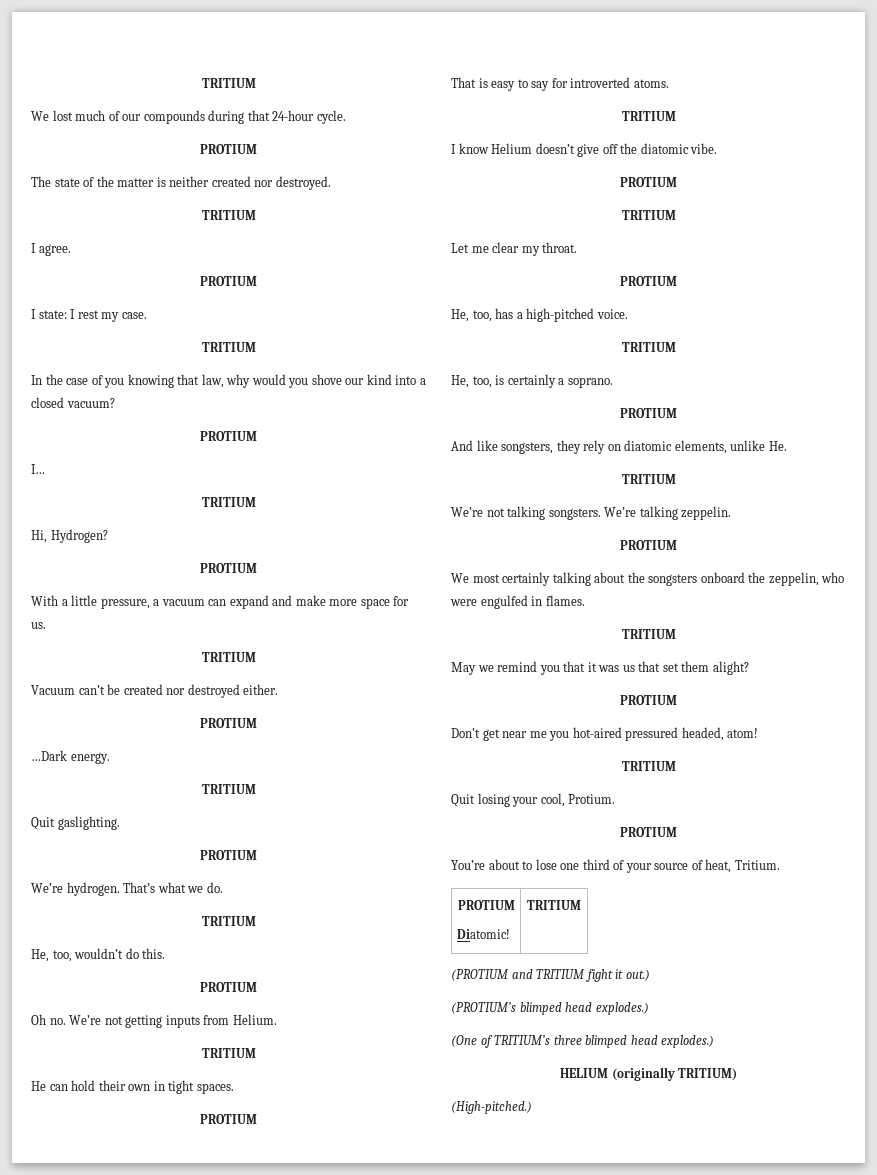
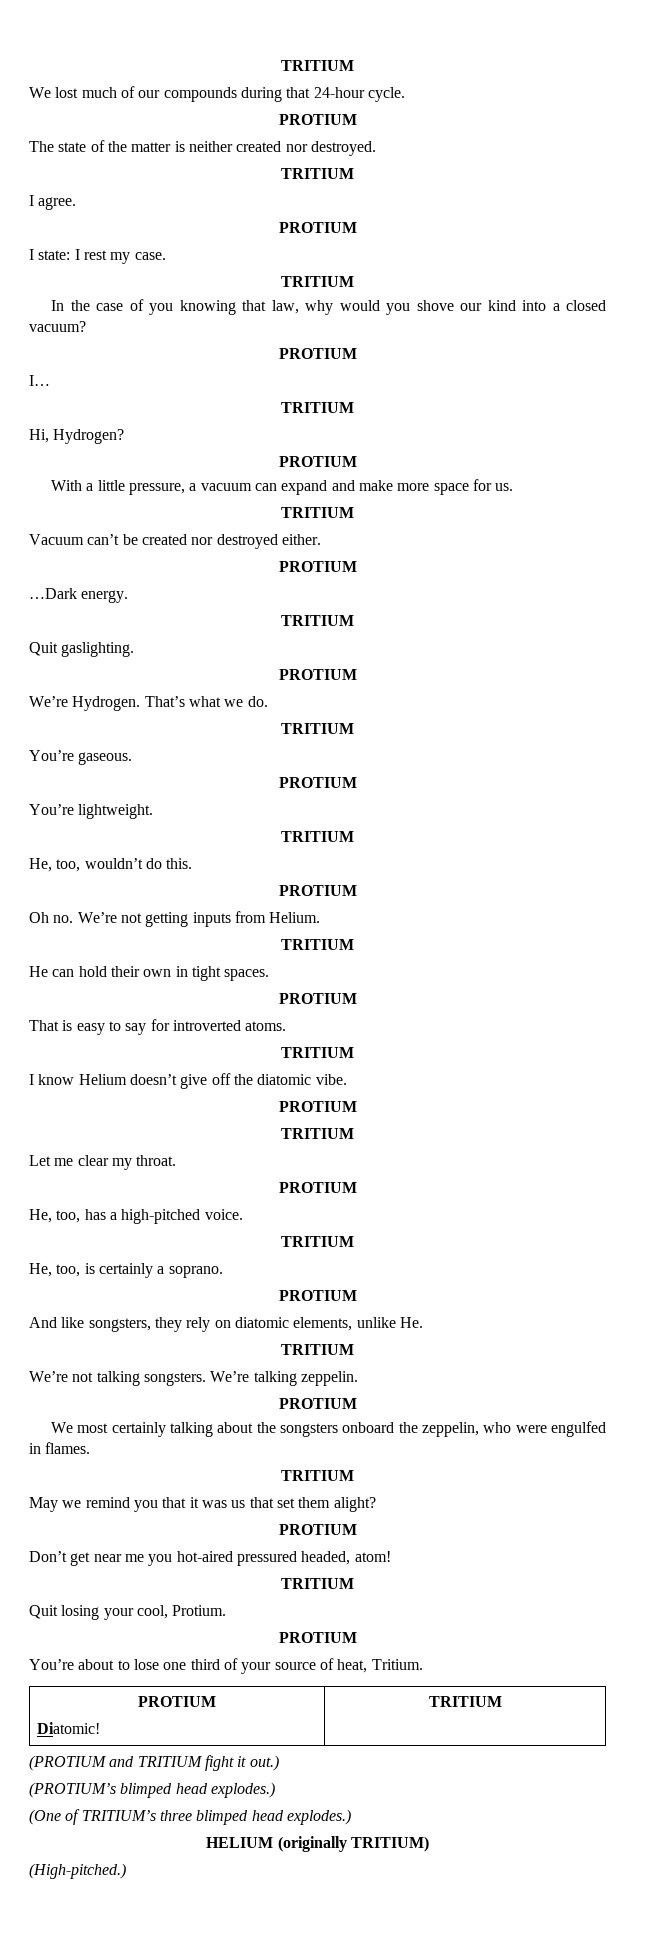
- We’re hydrogen.
+ We’re Hydrogen.
+ You’re gaseous.
+ PROTIUM
+ You’re lightweight.
+ TRITIUM

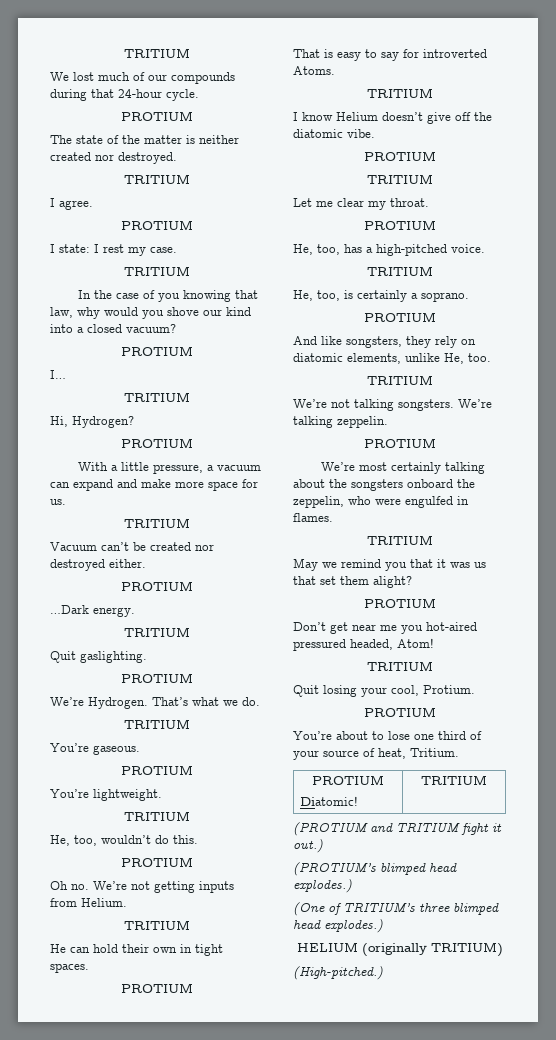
- That is easy to say for introverted atoms.
+ That is easy to say for introverted Atoms.
- And like songsters, they rely on diatomic elements, unlike He.
+ And like songsters, they rely on diatomic elements, unlike He, too.
- We most certainly talking about the songsters onboard the zeppelin, who were engulfed in flames.
+ We’re most certainly talking about the songsters onboard the zeppelin, who were engulfed in flames.
- Don’t get near me you hot-aired pressured headed, atom!
+ Don’t get near me you hot-aired pressured headed, Atom!

